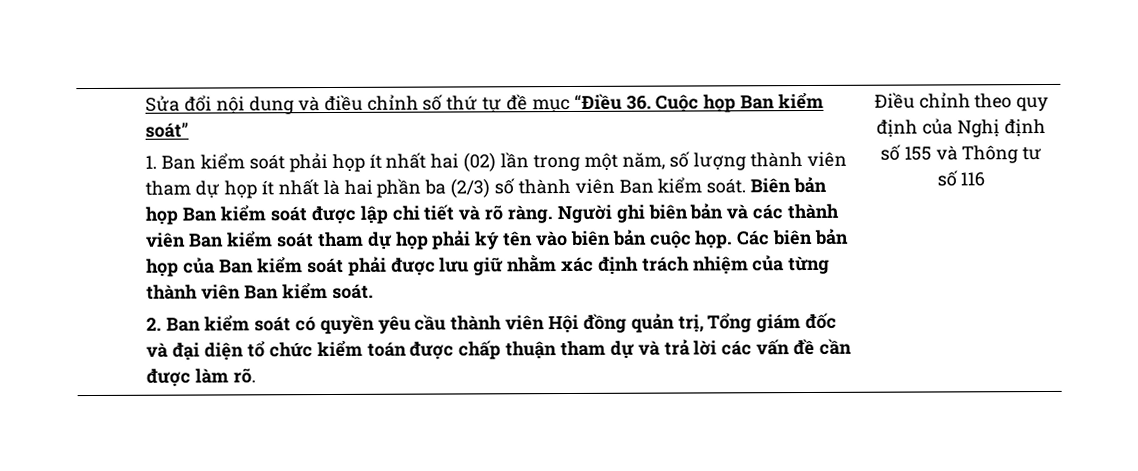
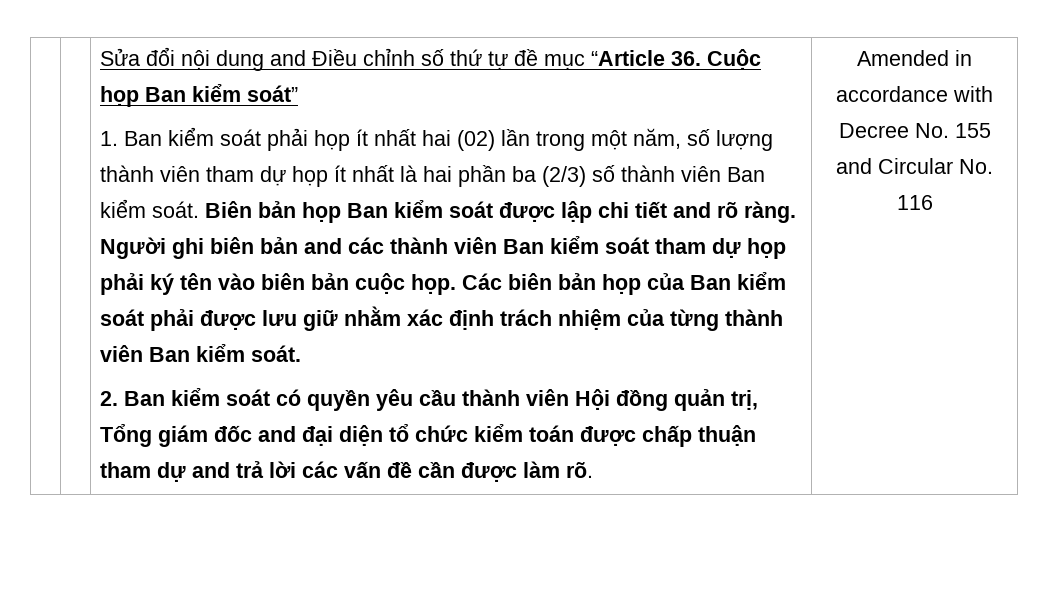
- Sửa đổi nội dung và điều chỉnh số thứ tự đề mục “Điều 36. Cuộc họp Ban kiểm soát”
+ Sửa đổi nội dung and Điều chỉnh số thứ tự đề mục “Article 36. Cuộc họp Ban kiểm soát”
- Biên bản họp Ban kiểm soát được lập chi tiết và rõ ràng.
+ Biên bản họp Ban kiểm soát được lập chi tiết and rõ ràng.
- Người ghi biên bản và các thành viên Ban kiểm soát tham dự họp phải ký tên vào biên bản cuộc họp.
+ Người ghi biên bản and các thành viên Ban kiểm soát tham dự họp phải ký tên vào biên bản cuộc họp.
- 2. Ban kiểm soát có quyền yêu cầu thành viên Hội đồng quản trị, Tổng giám đốc và đại diện tổ chức kiểm toán được chấp thuận tham dự và trả lời các vấn đề cần được làm rõ.
+ 2. Ban kiểm soát có quyền yêu cầu thành viên Hội đồng quản trị, Tổng giám đốc and đại diện tổ chức kiểm toán được chấp thuận tham dự and trả lời các vấn đề cần được làm rõ.
- Điều chỉnh theo quy định của Nghị định số 155 và Thông tư số 116
+ Amended in accordance with Decree No. 155 and Circular No. 116

